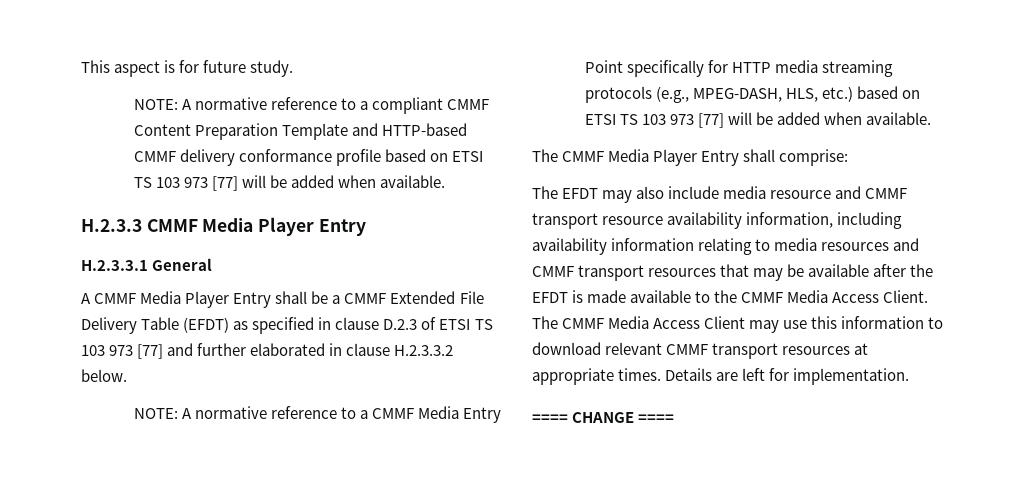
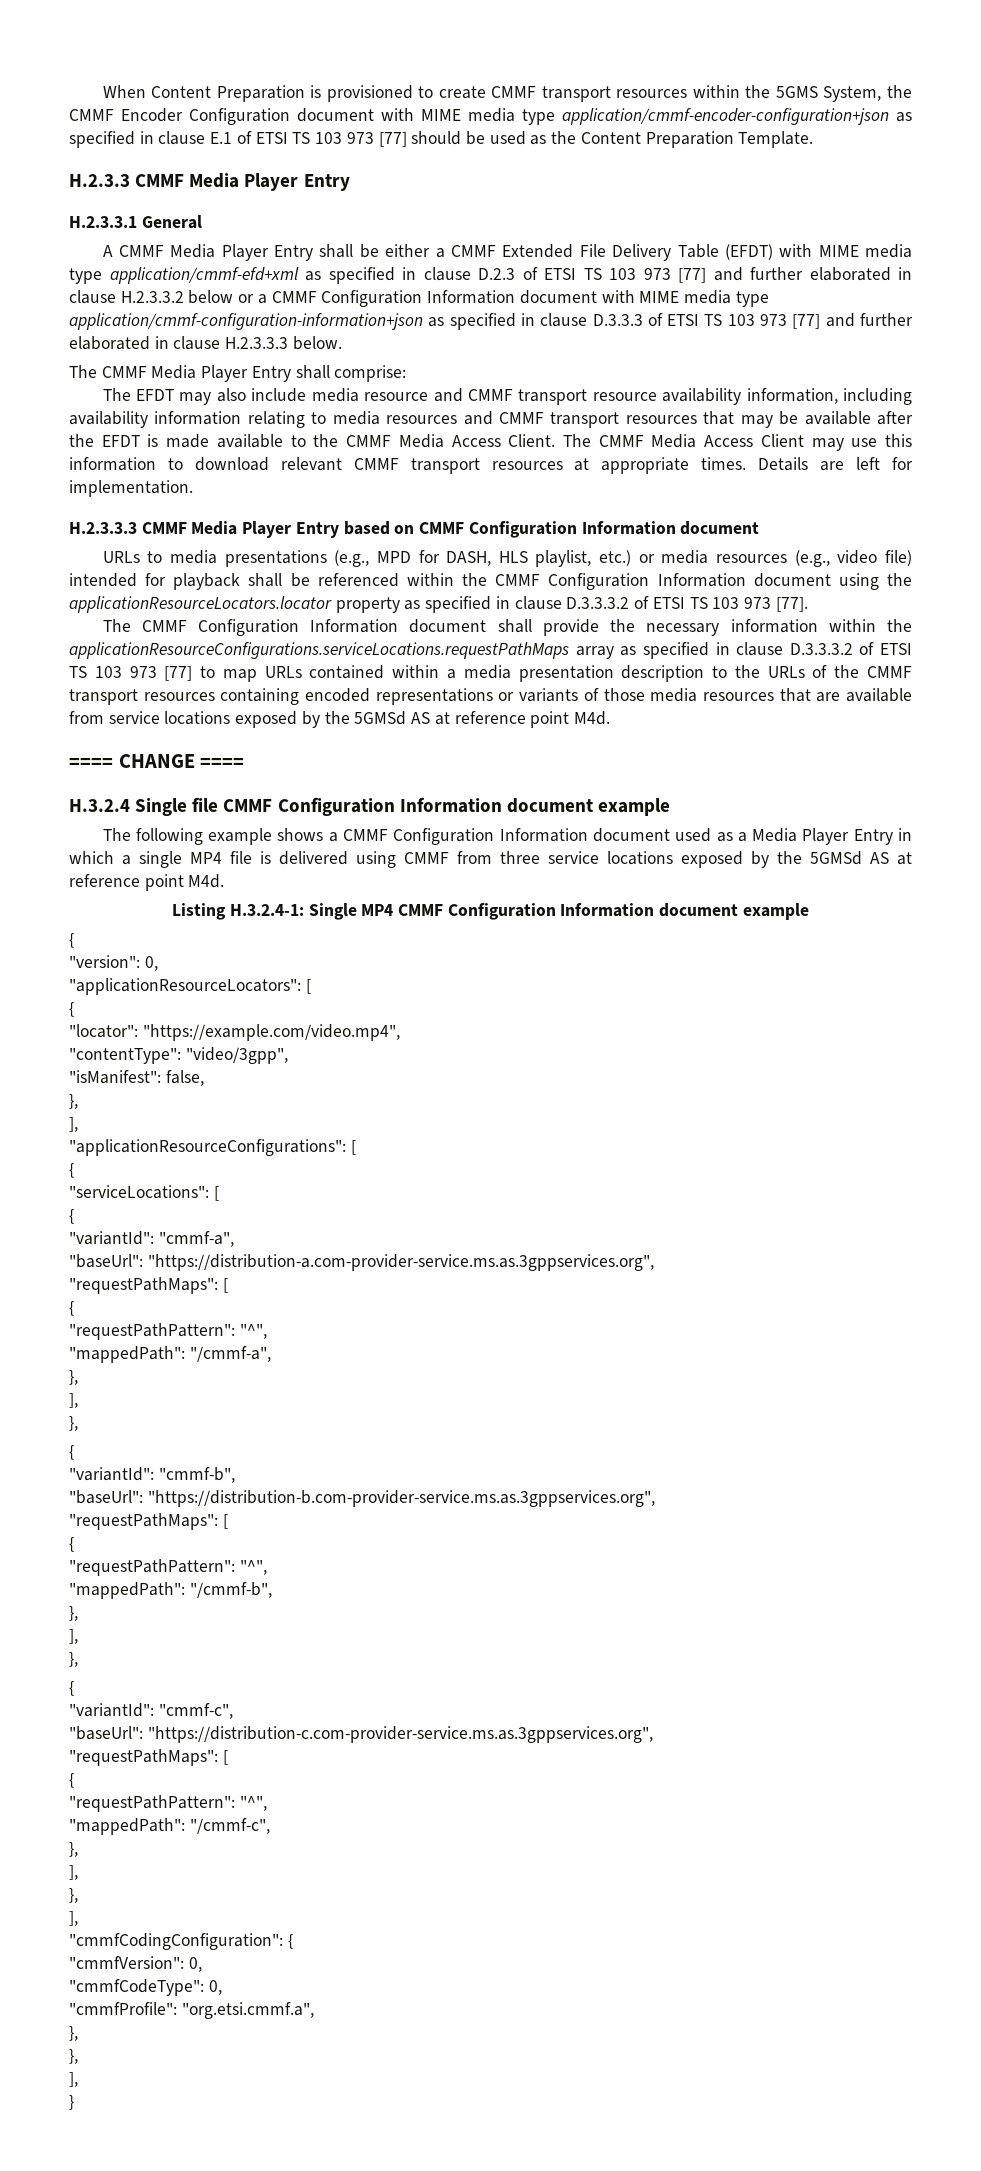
- This aspect is for future study.
- NOTE: A normative reference to a compliant CMMF Content Preparation Template and HTTP-based CMMF delivery conformance profile based on ETSI TS 103 973 [77] will be added when available.
+ When Content Preparation is provisioned to create CMMF transport resources within the 5GMS System, the CMMF Encoder Configuration document with MIME media type application/cmmf-encoder-configuration+json as specified in clause E.1 of ETSI TS 103 973 [77] should be used as the Content Preparation Template.
- A CMMF Media Player Entry shall be a CMMF Extended File Delivery Table (EFDT) as specified in clause D.2.3 of ETSI TS 103 973 [77] and further elaborated in clause H.2.3.3.2 below.
- NOTE: A normative reference to a CMMF Media Entry Point specifically for HTTP media streaming protocols (e.g., MPEG-DASH, HLS, etc.) based on ETSI TS 103 973 [77] will be added when available.
+ A CMMF Media Player Entry shall be either a CMMF Extended File Delivery Table (EFDT) with MIME media type application/cmmf-efd+xml as specified in clause D.2.3 of ETSI TS 103 973 [77] and further elaborated in clause H.2.3.3.2 below or a CMMF Configuration Information document with MIME media type application/cmmf-configuration-information+json as specified in clause D.3.3.3 of ETSI TS 103 973 [77] and further elaborated in clause H.2.3.3.3 below.
+ H.2.3.3.3 CMMF Media Player Entry based on CMMF Configuration Information document
+ URLs to media presentations (e.g., MPD for DASH, HLS playlist, etc.) or media resources (e.g., video file) intended for playback shall be referenced within the CMMF Configuration Information document using the applicationResourceLocators.locator property as specified in clause D.3.3.3.2 of ETSI TS 103 973 [77].
+ The CMMF Configuration Information document shall provide the necessary information within the applicationResourceConfigurations.serviceLocations.requestPathMaps array as specified in clause D.3.3.3.2 of ETSI TS 103 973 [77] to map URLs contained within a media presentation description to the URLs of the CMMF transport resources containing encoded representations or variants of those media resources that are available from service locations exposed by the 5GMSd AS at reference point M4d.
  ==== CHANGE ====
+ H.3.2.4 Single file CMMF Configuration Information document example
+ The following example shows a CMMF Configuration Information document used as a Media Player Entry in which a single MP4 file is delivered using CMMF from three service locations exposed by the 5GMSd AS at reference point M4d.
+ Listing H.3.2.4-1: Single MP4 CMMF Configuration Information document example
+ {
+ "version": 0,
+ "applicationResourceLocators": [
+ {
+ "locator": "https://example.com/video.mp4",
+ "contentType": "video/3gpp",
+ "isManifest": false,
+ },
+ ],
+ "applicationResourceConfigurations": [
+ {
+ "serviceLocations": [
+ {
+ "variantId": "cmmf-a",
+ "baseUrl": "https://distribution-a.com-provider-service.ms.as.3gppservices.org",
+ "requestPathMaps": [
+ {
+ "requestPathPattern": "^",
+ "mappedPath": "/cmmf-a",
+ },
+ ],
+ },
+ {
+ "variantId": "cmmf-b",
+ "baseUrl": "https://distribution-b.com-provider-service.ms.as.3gppservices.org",
+ "requestPathMaps": [
+ {
+ "requestPathPattern": "^",
+ "mappedPath": "/cmmf-b",
+ },
+ ],
+ },
+ {
+ "variantId": "cmmf-c",
+ "baseUrl": "https://distribution-c.com-provider-service.ms.as.3gppservices.org",
+ "requestPathMaps": [
+ {
+ "requestPathPattern": "^",
+ "mappedPath": "/cmmf-c",
+ },
+ ],
+ },
+ ],
+ "cmmfCodingConfiguration": {
+ "cmmfVersion": 0,
+ "cmmfCodeType": 0,
+ "cmmfProfile": "org.etsi.cmmf.a",
+ },
+ },
+ ],
+ }

